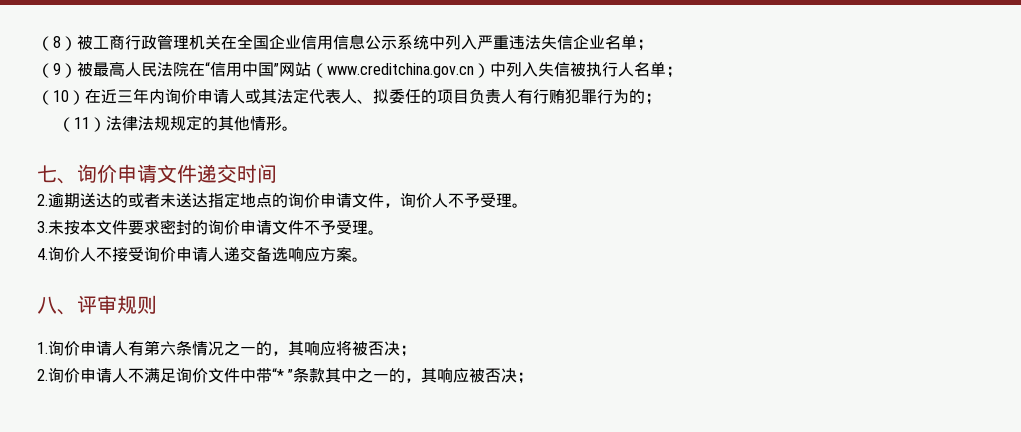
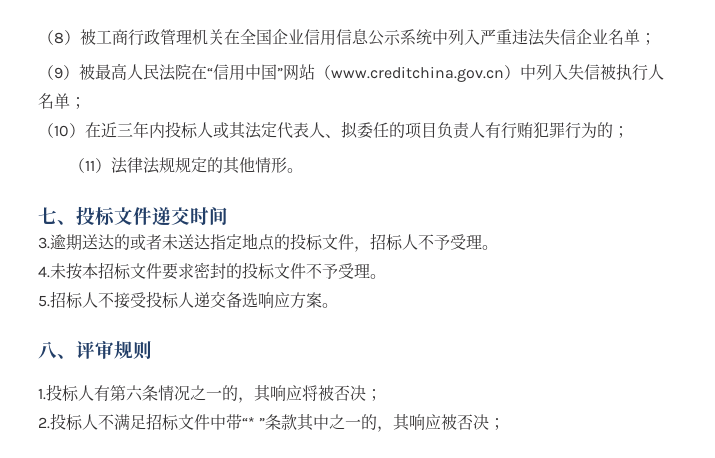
- （10）在近三年内询价申请人或其法定代表人、拟委任的项目负责人有行贿犯罪行为的；
+ （10）在近三年内投标人或其法定代表人、拟委任的项目负责人有行贿犯罪行为的；
- 七、询价申请文件递交时间
+ 七、投标文件递交时间
- 2.逾期送达的或者未送达指定地点的询价申请文件，询价人不予受理。
+ 3.逾期送达的或者未送达指定地点的投标文件，招标人不予受理。
- 3.未按本文件要求密封的询价申请文件不予受理。
+ 4.未按本招标文件要求密封的投标文件不予受理。
- 4.询价人不接受询价申请人递交备选响应方案。
+ 5.招标人不接受投标人递交备选响应方案。
- 1.询价申请人有第六条情况之一的，其响应将被否决；
+ 1.投标人有第六条情况之一的，其响应将被否决；
- 2.询价申请人不满足询价文件中带“* ”条款其中之一的，其响应被否决；
+ 2.投标人不满足招标文件中带“* ”条款其中之一的，其响应被否决；

